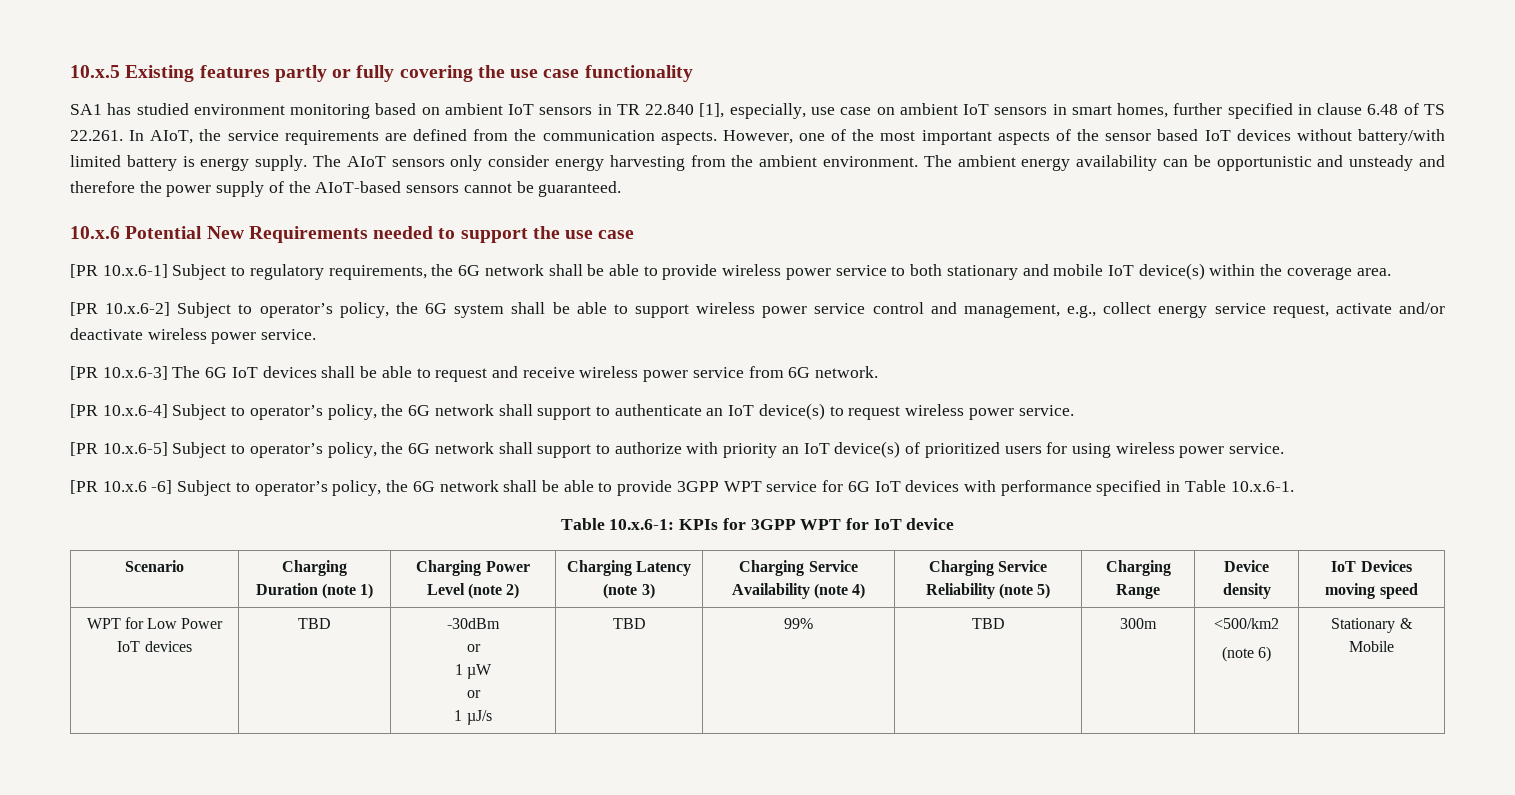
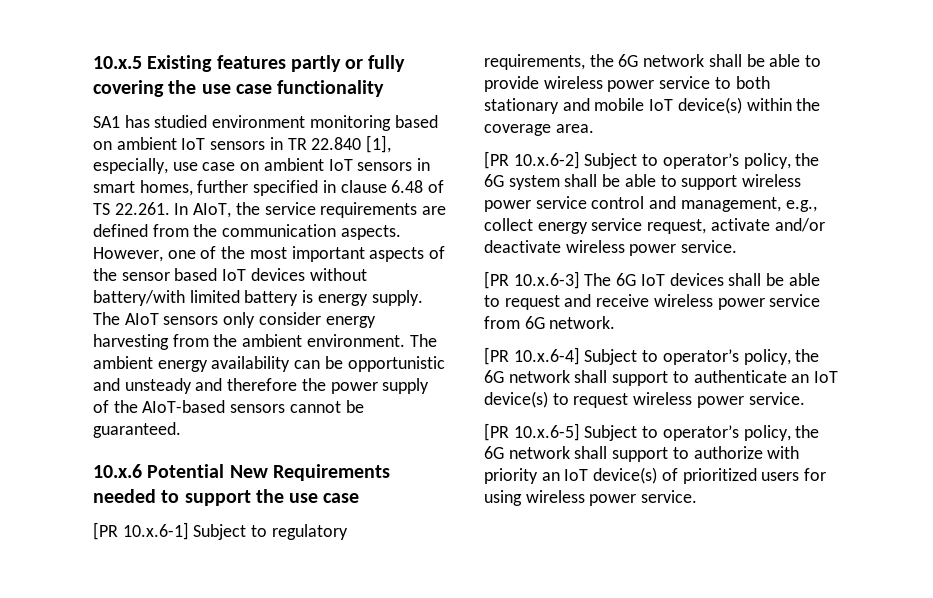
- [PR 10.x.6 -6] Subject to operator’s policy, the 6G network shall be able to provide 3GPP WPT service for 6G IoT devices with performance specified in Table 10.x.6-1.
- Table 10.x.6-1: KPIs for 3GPP WPT for IoT device
- Scenario | Charging Duration (note 1) | Charging Power Level (note 2) | Charging Latency (note 3) | Charging Service Availability (note 4) | Charging Service Reliability (note 5) | Charging Range | Device density | IoT Devices moving speed
- WPT for Low Power IoT devices | TBD | -30dBm
- or
- 1 µW
- or
- 1 µJ/s | TBD | 99% | TBD | 300m | <500/km2
- (note 6) | Stationary & Mobile

